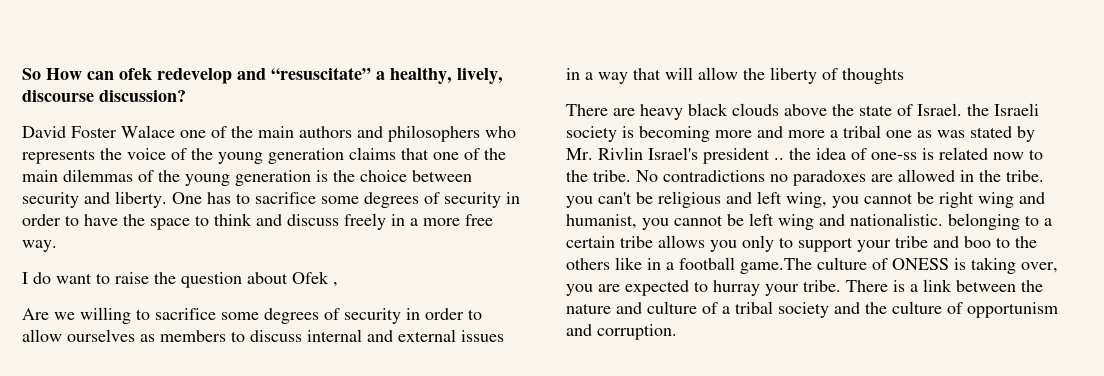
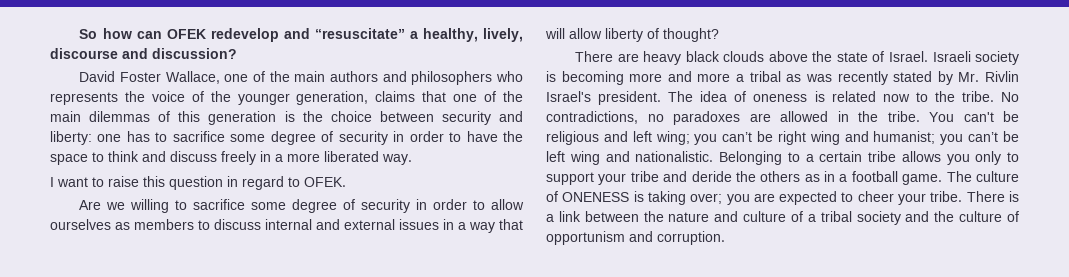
- So How can ofek redevelop and “resuscitate” a healthy, lively, discourse discussion?
+ So how can OFEK redevelop and “resuscitate” a healthy, lively, discourse and discussion?
- David Foster Walace one of the main authors and philosophers who represents the voice of the young generation claims that one of the main dilemmas of the young generation is the choice between security and liberty. One has to sacrifice some degrees of security in order to have the space to think and discuss freely in a more free way.
+ David Foster Wallace, one of the main authors and philosophers who represents the voice of the younger generation, claims that one of the main dilemmas of this generation is the choice between security and liberty: one has to sacrifice some degree of security in order to have the space to think and discuss freely in a more liberated way.
- I do want to raise the question about Ofek ,
+ I want to raise this question in regard to OFEK.
- Are we willing to sacrifice some degrees of security in order to allow ourselves as members to discuss internal and external issues in a way that will allow the liberty of thoughts
+ Are we willing to sacrifice some degree of security in order to allow ourselves as members to discuss internal and external issues in a way that will allow liberty of thought?
- There are heavy black clouds above the state of Israel. the Israeli society is becoming more and more a tribal one as was stated by Mr. Rivlin Israel's president .. the idea of one-ss is related now to the tribe.
+ There are heavy black clouds above the state of Israel. Israeli society is becoming more and more a tribal as was recently stated by Mr. Rivlin Israel's president. The idea of oneness is related now to the tribe.
- No contradictions no paradoxes are allowed in the tribe. you can't be religious and left wing, you cannot be right wing and humanist, you cannot be left wing and nationalistic. belonging to a certain tribe allows you only to support your tribe and boo to the others like in a football game.The culture of ONESS is taking over, you are expected to hurray your tribe.
+ No contradictions, no paradoxes are allowed in the tribe. You can't be religious and left wing; you can’t be right wing and humanist; you can’t be left wing and nationalistic. Belonging to a certain tribe allows you only to support your tribe and deride the others as in a football game. The culture of ONENESS is taking over; you are expected to cheer your tribe.

